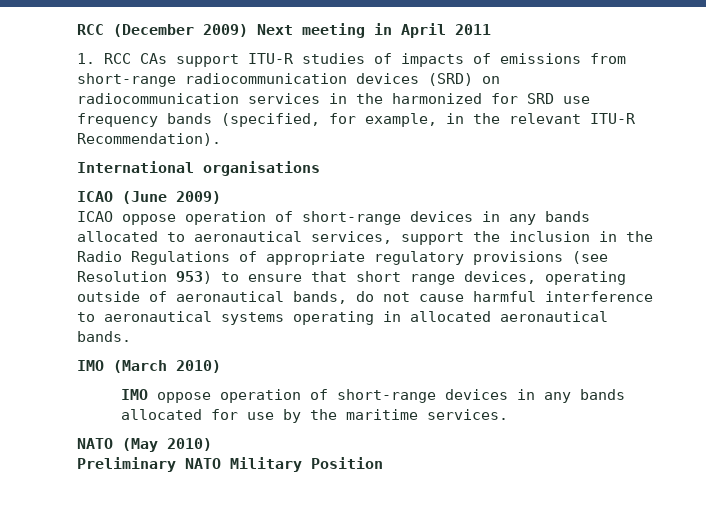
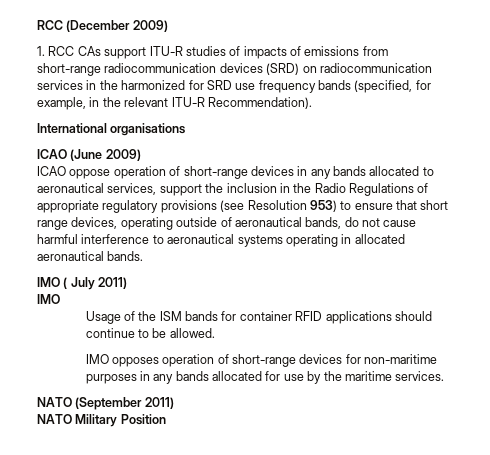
- RCC (December 2009) Next meeting in April 2011
+ RCC (December 2009)
- IMO (March 2010)
- IMO oppose operation of short-range devices in any bands allocated for use by the maritime services.
+ IMO ( July 2011)
+ IMO
+ Usage of the ISM bands for container RFID applications should continue to be allowed.
+ IMO opposes operation of short-range devices for non-maritime purposes in any bands allocated for use by the maritime services.
- NATO (May 2010)
- Preliminary NATO Military Position
+ NATO (September 2011)
+ NATO Military Position

